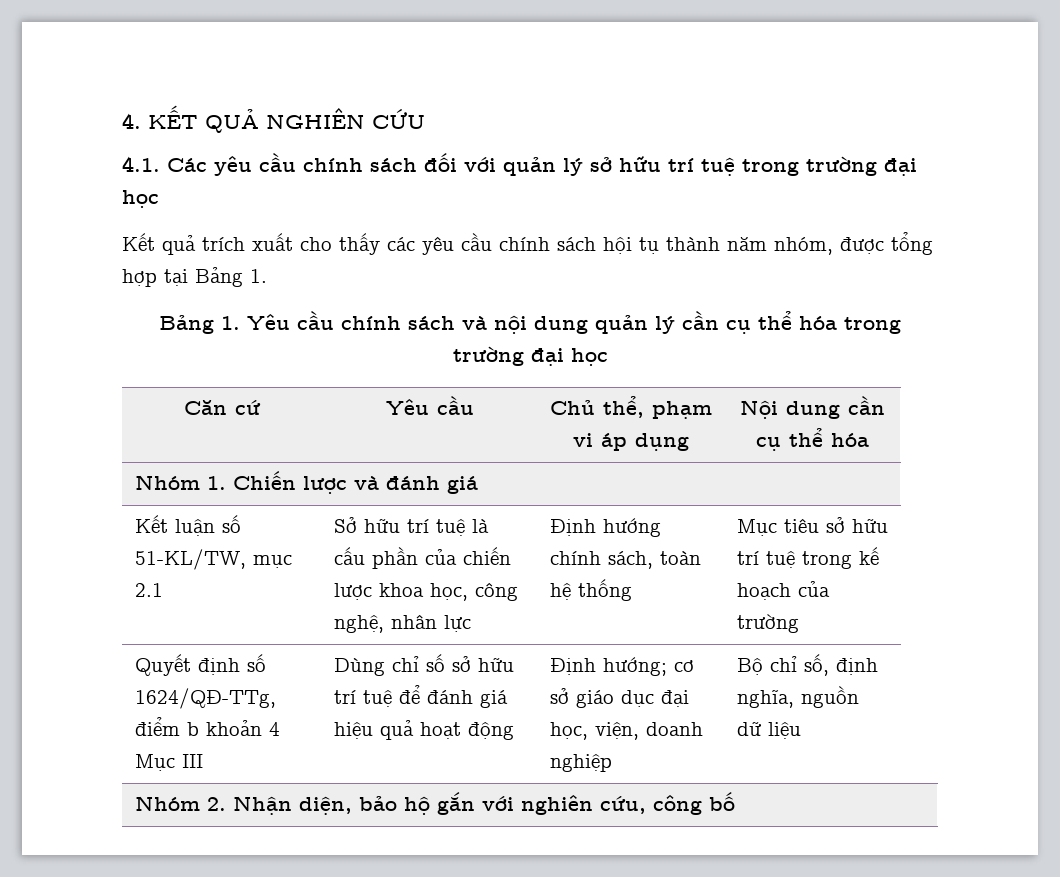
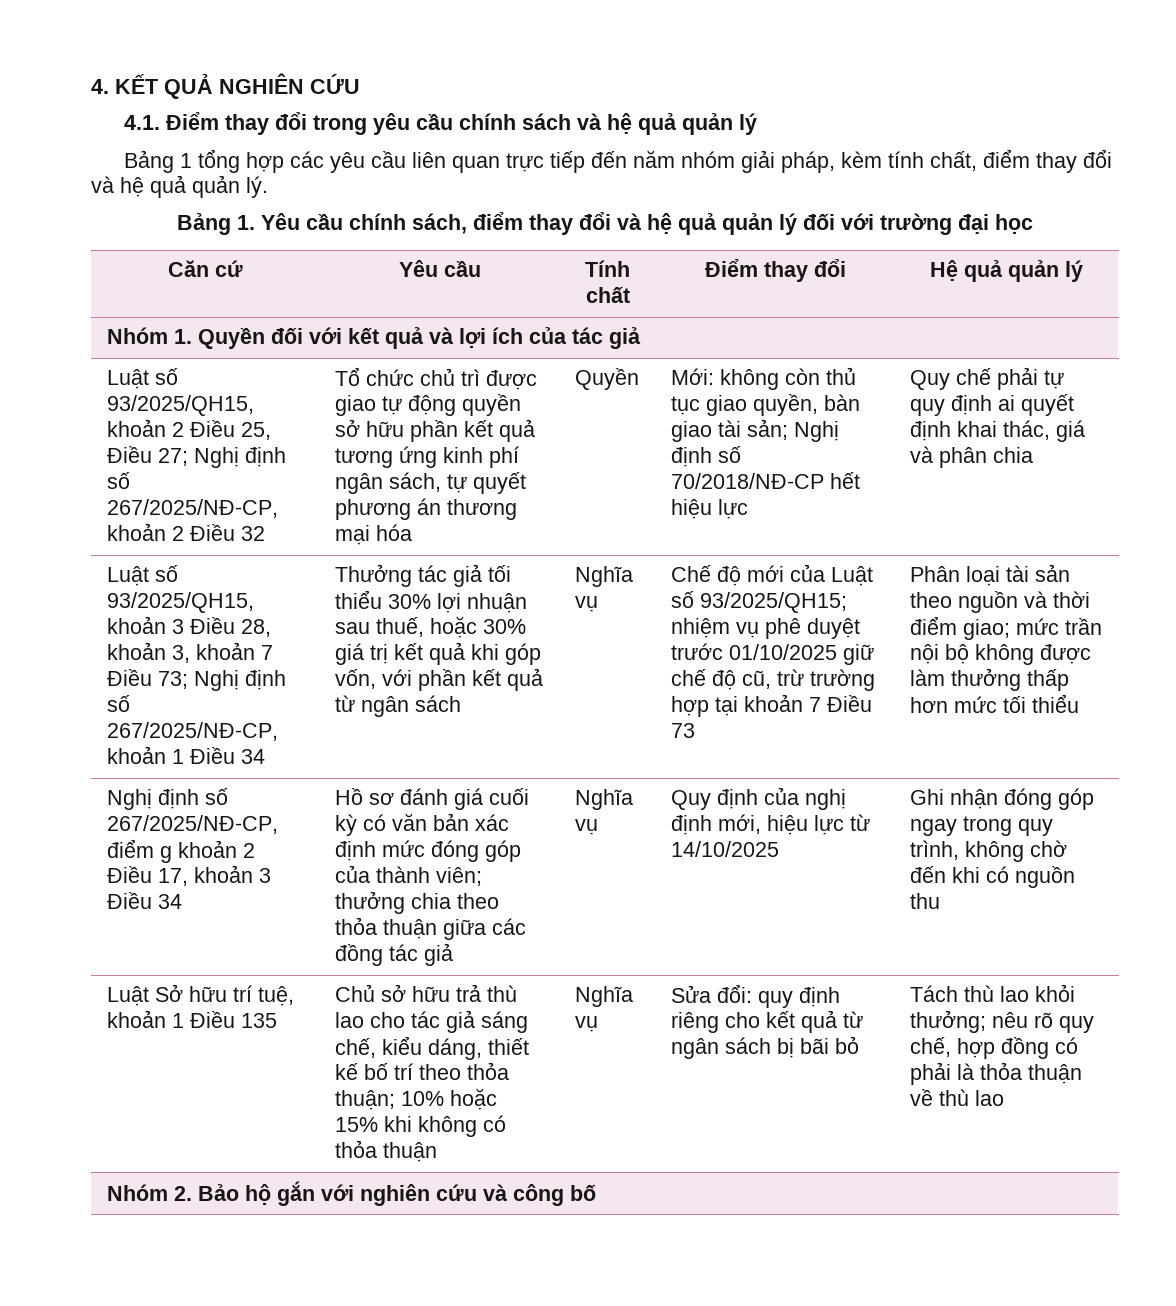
- 4.1. Các yêu cầu chính sách đối với quản lý sở hữu trí tuệ trong trường đại học
- Kết quả trích xuất cho thấy các yêu cầu chính sách hội tụ thành năm nhóm, được tổng hợp tại Bảng 1.
+ 4.1. Điểm thay đổi trong yêu cầu chính sách và hệ quả quản lý
+ Bảng 1 tổng hợp các yêu cầu liên quan trực tiếp đến năm nhóm giải pháp, kèm tính chất, điểm thay đổi và hệ quả quản lý.
- Bảng 1. Yêu cầu chính sách và nội dung quản lý cần cụ thể hóa trong trường đại học
+ Bảng 1. Yêu cầu chính sách, điểm thay đổi và hệ quả quản lý đối với trường đại học
- Căn cứ | Yêu cầu | Chủ thể, phạm vi áp dụng | Nội dung cần cụ thể hóa
- Nhóm 1. Chiến lược và đánh giá
- Kết luận số 51-KL/TW, mục 2.1 | Sở hữu trí tuệ là cấu phần của chiến lược khoa học, công nghệ, nhân lực | Định hướng chính sách, toàn hệ thống | Mục tiêu sở hữu trí tuệ trong kế hoạch của trường
- Quyết định số 1624/QĐ-TTg, điểm b khoản 4 Mục III | Dùng chỉ số sở hữu trí tuệ để đánh giá hiệu quả hoạt động | Định hướng; cơ sở giáo dục đại học, viện, doanh nghiệp | Bộ chỉ số, định nghĩa, nguồn dữ liệu
+ Căn cứ | Yêu cầu | Tính chất | Điểm thay đổi | Hệ quả quản lý
+ Nhóm 1. Quyền đối với kết quả và lợi ích của tác giả
+ Luật số 93/2025/QH15, khoản 2 Điều 25, Điều 27; Nghị định số 267/2025/NĐ-CP, khoản 2 Điều 32 | Tổ chức chủ trì được giao tự động quyền sở hữu phần kết quả tương ứng kinh phí ngân sách, tự quyết phương án thương mại hóa | Quyền | Mới: không còn thủ tục giao quyền, bàn giao tài sản; Nghị định số 70/2018/NĐ-CP hết hiệu lực | Quy chế phải tự quy định ai quyết định khai thác, giá và phân chia
+ Luật số 93/2025/QH15, khoản 3 Điều 28, khoản 3, khoản 7 Điều 73; Nghị định số 267/2025/NĐ-CP, khoản 1 Điều 34 | Thưởng tác giả tối thiểu 30% lợi nhuận sau thuế, hoặc 30% giá trị kết quả khi góp vốn, với phần kết quả từ ngân sách | Nghĩa vụ | Chế độ mới của Luật số 93/2025/QH15; nhiệm vụ phê duyệt trước 01/10/2025 giữ chế độ cũ, trừ trường hợp tại khoản 7 Điều 73 | Phân loại tài sản theo nguồn và thời điểm giao; mức trần nội bộ không được làm thưởng thấp hơn mức tối thiểu
+ Nghị định số 267/2025/NĐ-CP, điểm g khoản 2 Điều 17, khoản 3 Điều 34 | Hồ sơ đánh giá cuối kỳ có văn bản xác định mức đóng góp của thành viên; thưởng chia theo thỏa thuận giữa các đồng tác giả | Nghĩa vụ | Quy định của nghị định mới, hiệu lực từ 14/10/2025 | Ghi nhận đóng góp ngay trong quy trình, không chờ đến khi có nguồn thu
+ Luật Sở hữu trí tuệ, khoản 1 Điều 135 | Chủ sở hữu trả thù lao cho tác giả sáng chế, kiểu dáng, thiết kế bố trí theo thỏa thuận; 10% hoặc 15% khi không có thỏa thuận | Nghĩa vụ | Sửa đổi: quy định riêng cho kết quả từ ngân sách bị bãi bỏ | Tách thù lao khỏi thưởng; nêu rõ quy chế, hợp đồng có phải là thỏa thuận về thù lao
- Nhóm 2. Nhận diện, bảo hộ gắn với nghiên cứu, công bố
+ Nhóm 2. Bảo hộ gắn với nghiên cứu và công bố

